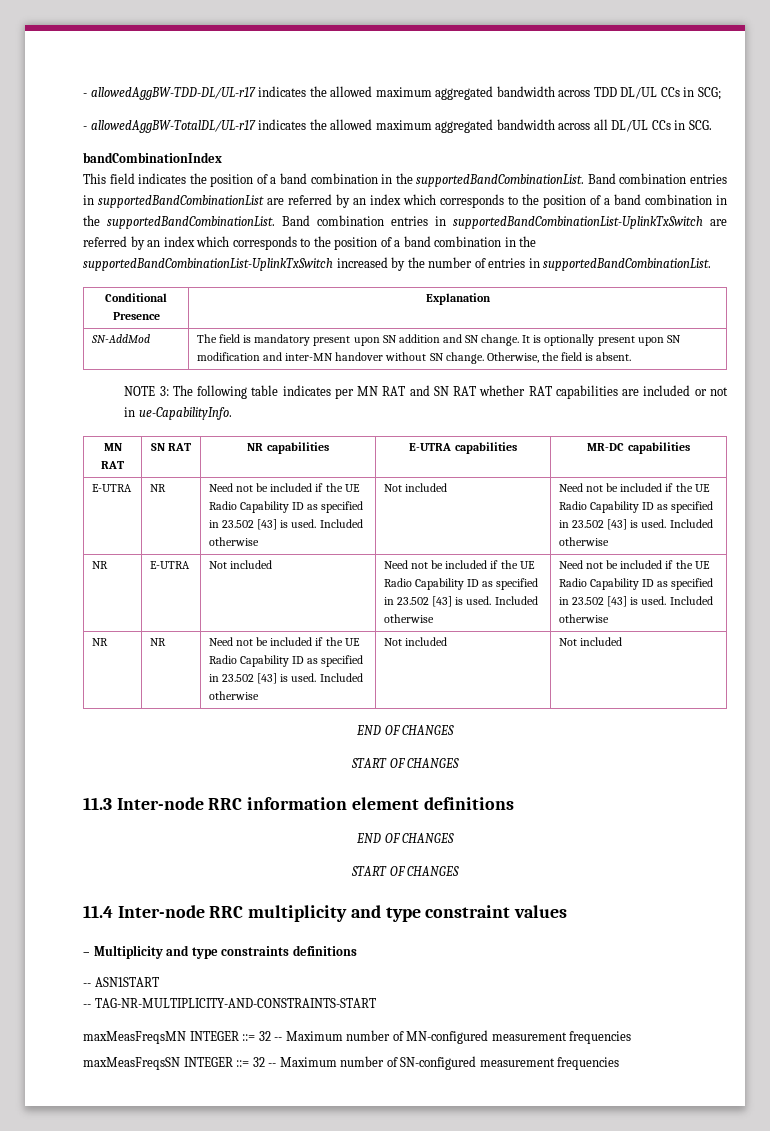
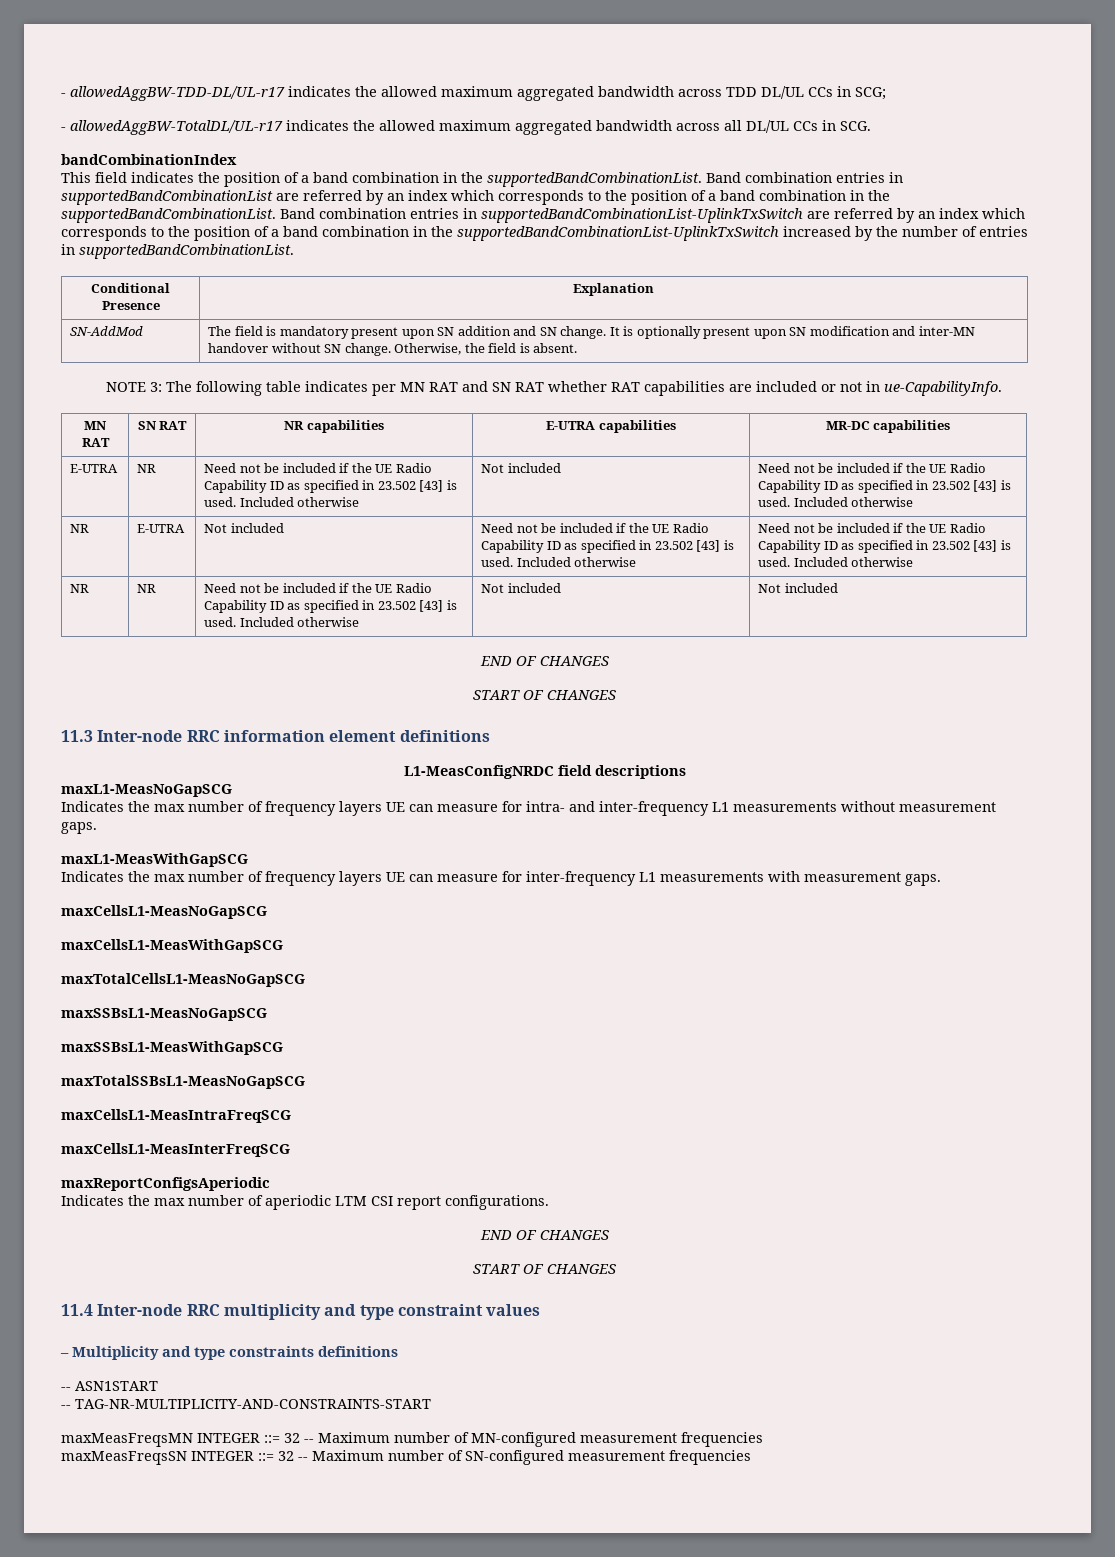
+ L1-MeasConfigNRDC field descriptions
+ maxL1-MeasNoGapSCG
+ Indicates the max number of frequency layers UE can measure for intra- and inter-frequency L1 measurements without measurement gaps.
+ maxL1-MeasWithGapSCG
+ Indicates the max number of frequency layers UE can measure for inter-frequency L1 measurements with measurement gaps.
+ maxCellsL1-MeasNoGapSCG
+ maxCellsL1-MeasWithGapSCG
+ maxTotalCellsL1-MeasNoGapSCG
+ maxSSBsL1-MeasNoGapSCG
+ maxSSBsL1-MeasWithGapSCG
+ maxTotalSSBsL1-MeasNoGapSCG
+ maxCellsL1-MeasIntraFreqSCG
+ maxCellsL1-MeasInterFreqSCG
+ maxReportConfigsAperiodic
+ Indicates the max number of aperiodic LTM CSI report configurations.

